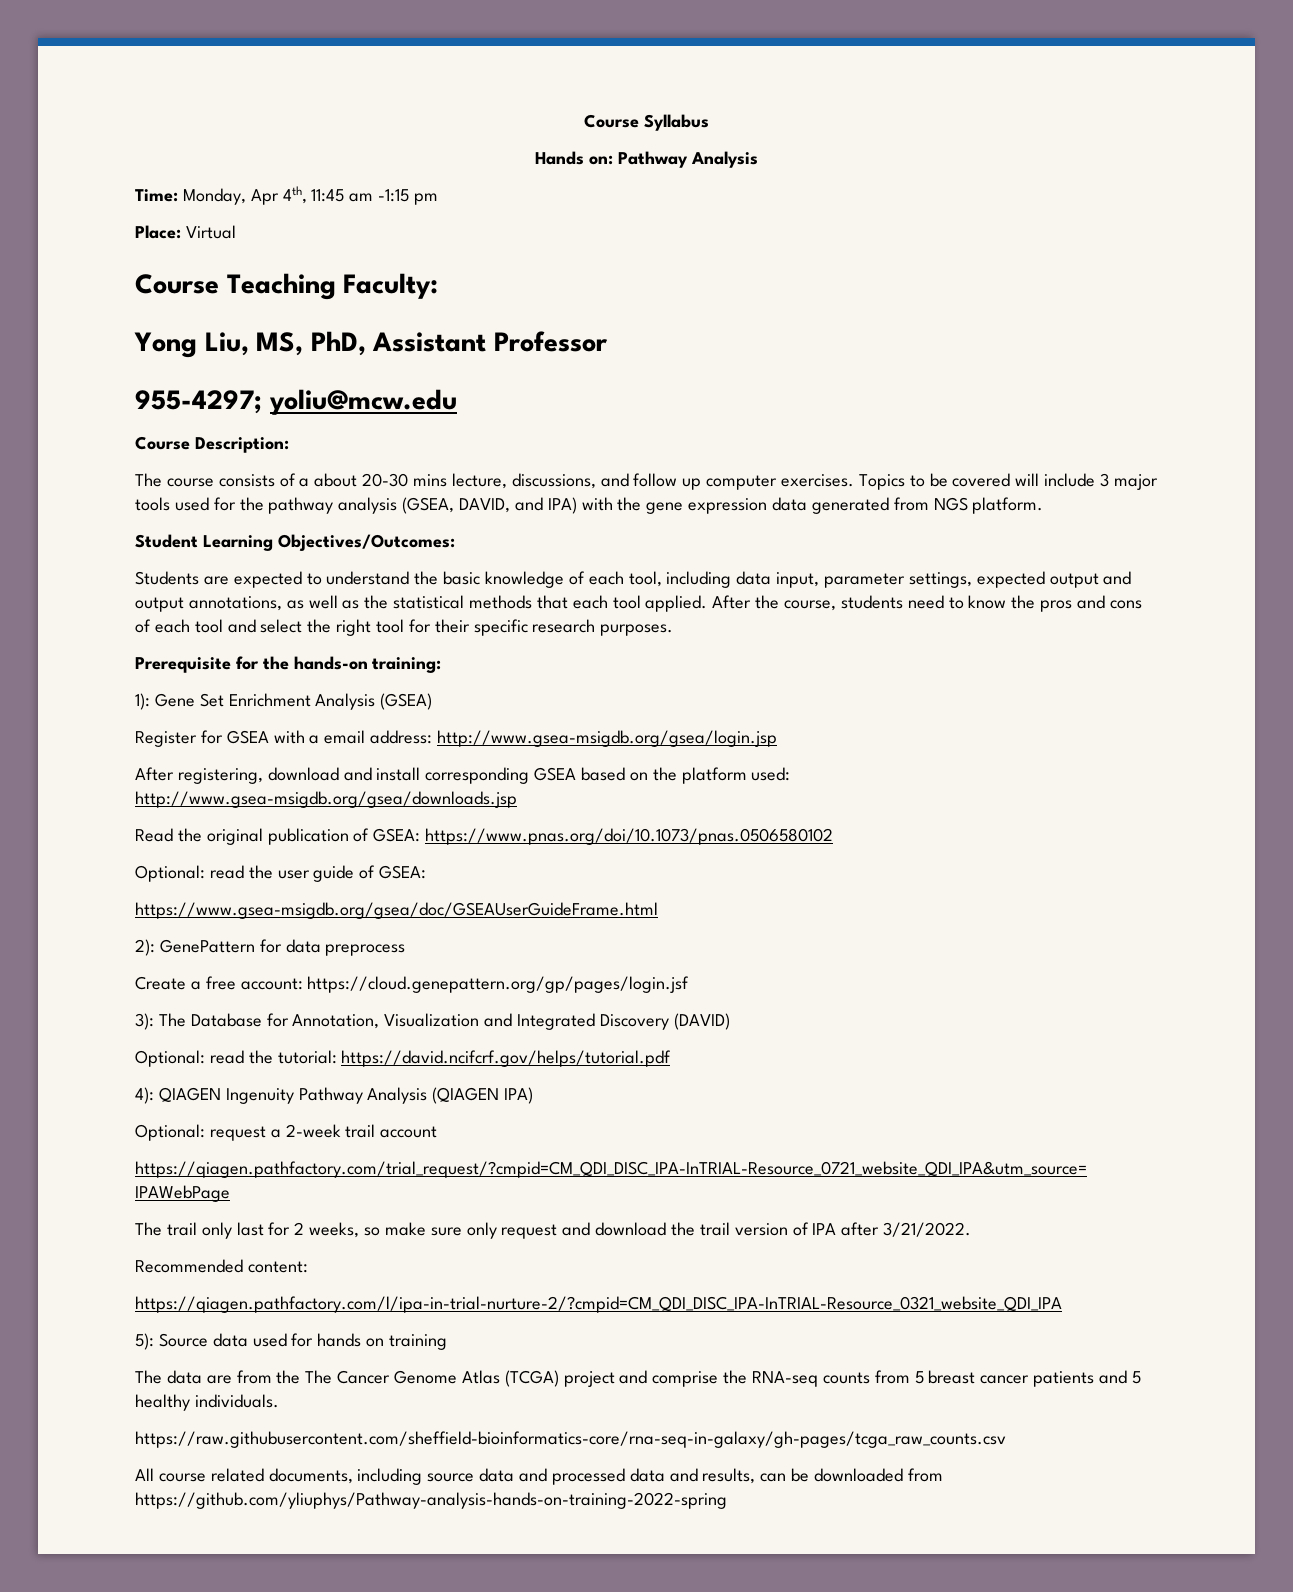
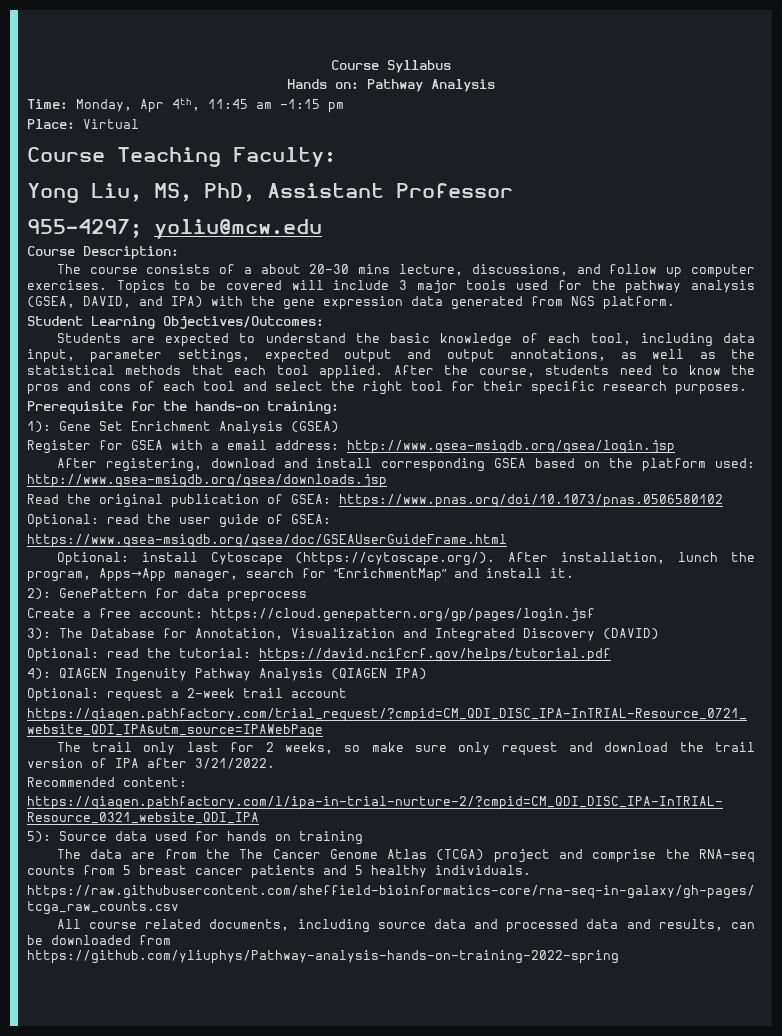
+ Optional: install Cytoscape (https://cytoscape.org/). After installation, lunch the program, Apps→App manager, search for “EnrichmentMap” and install it.

